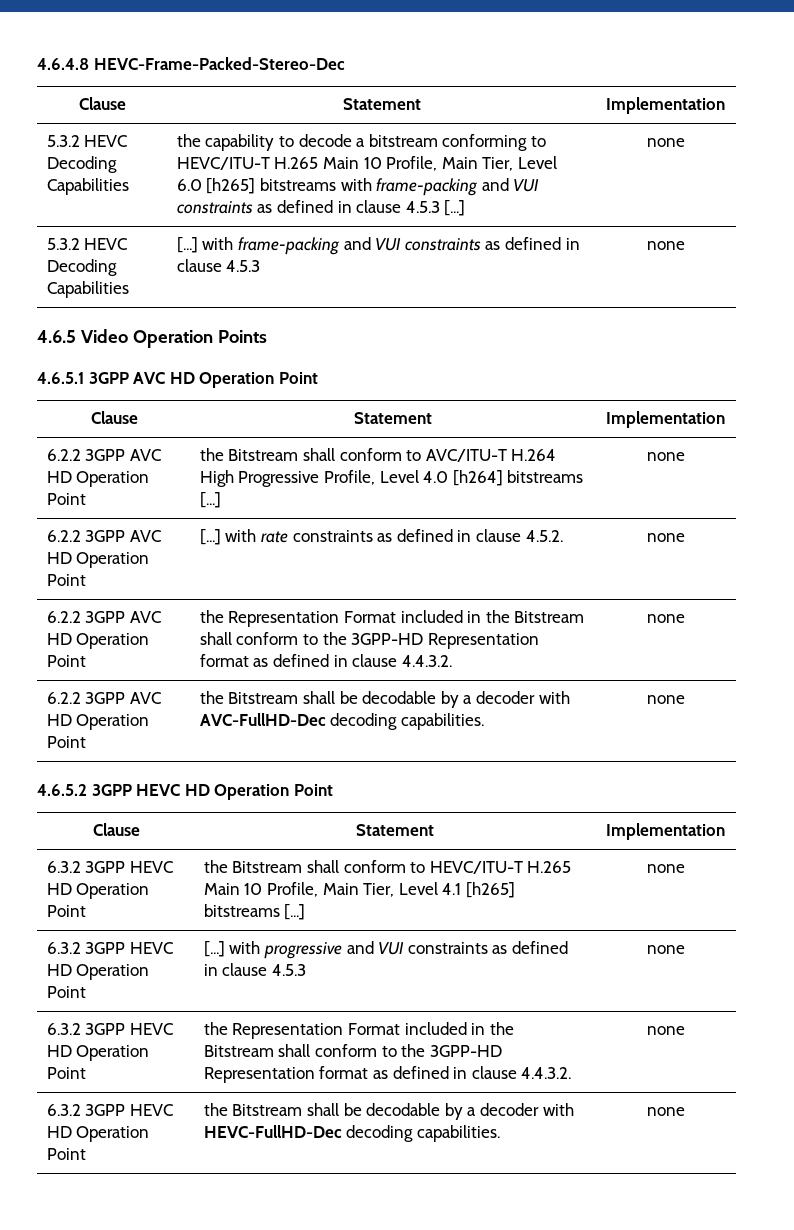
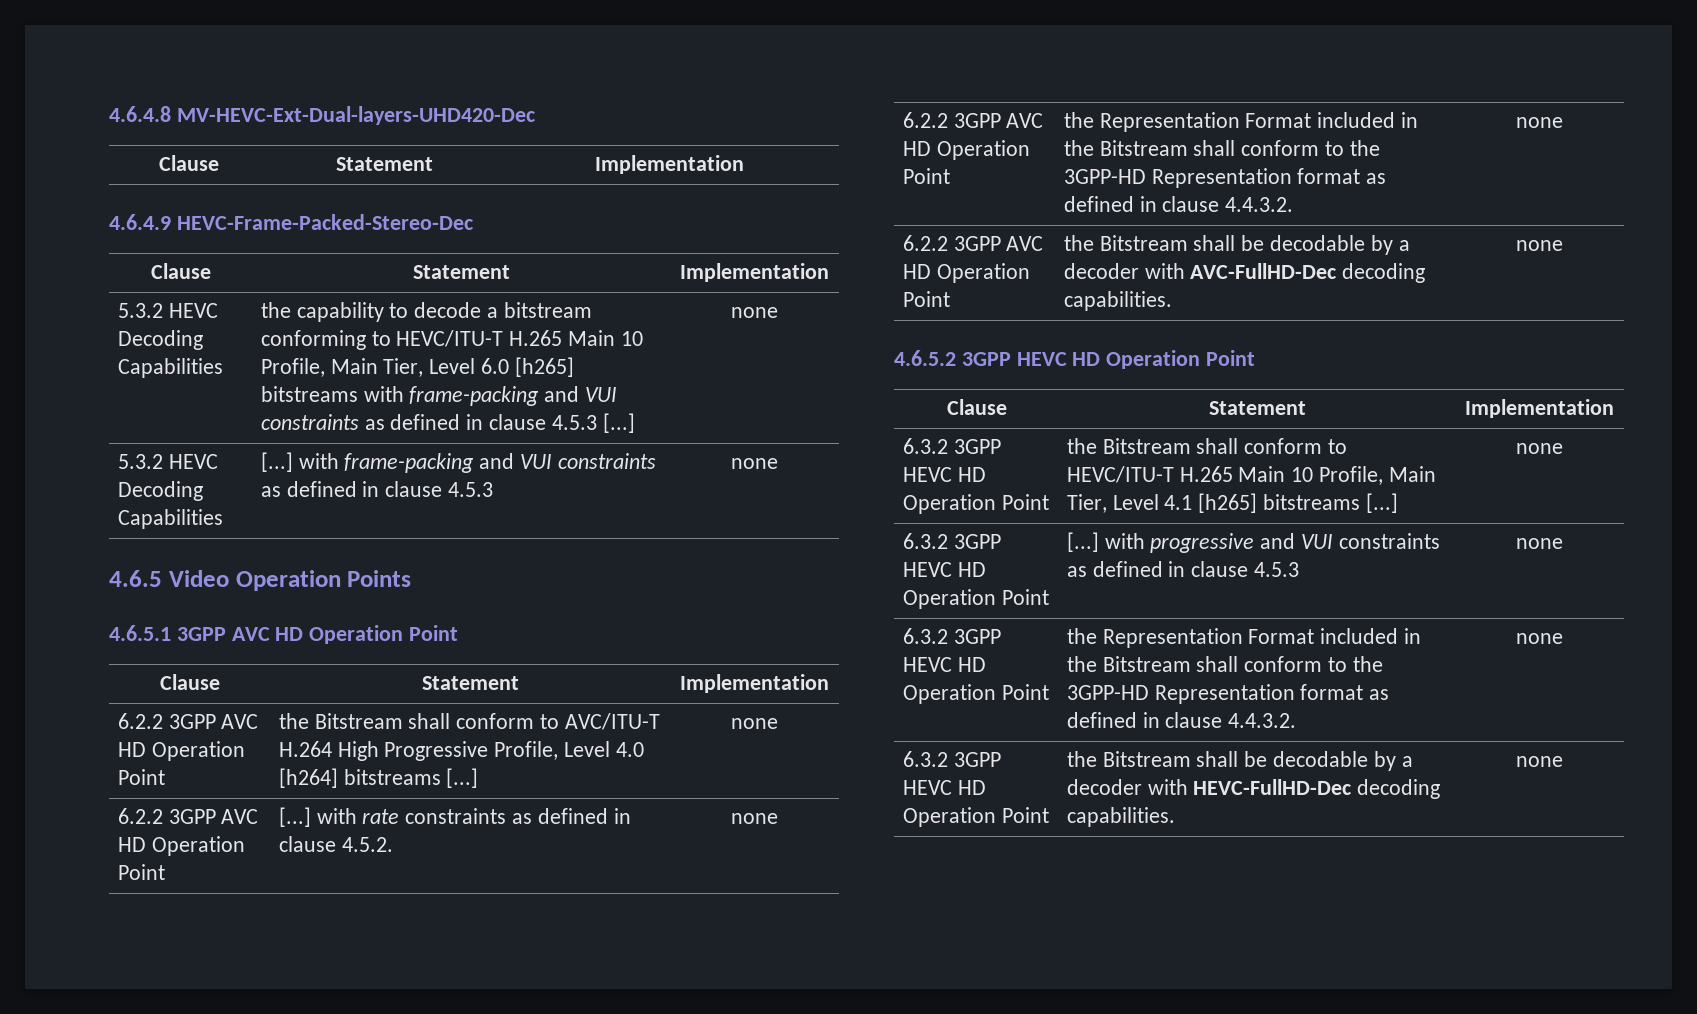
- 4.6.4.8 HEVC-Frame-Packed-Stereo-Dec
+ 4.6.4.8 MV-HEVC-Ext-Dual-layers-UHD420-Dec
+ Clause | Statement | Implementation
+ 4.6.4.9 HEVC-Frame-Packed-Stereo-Dec

